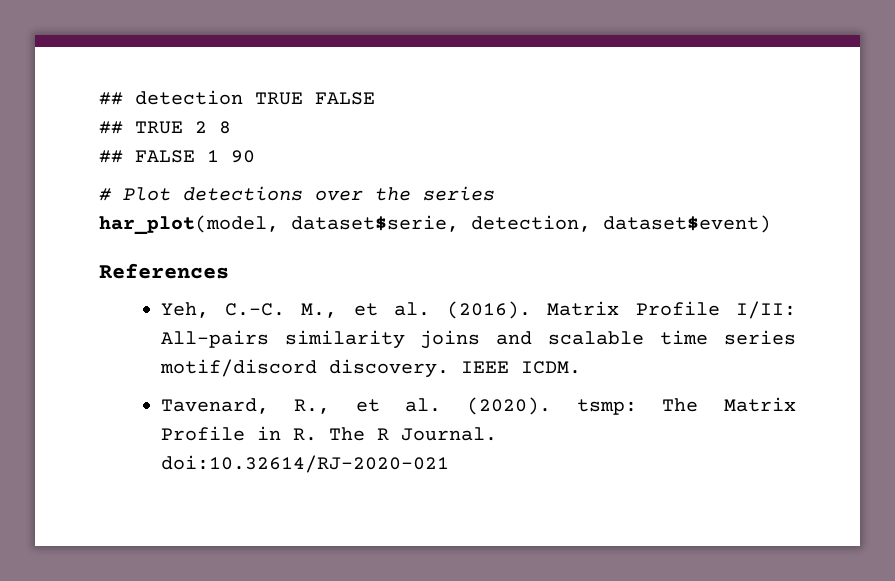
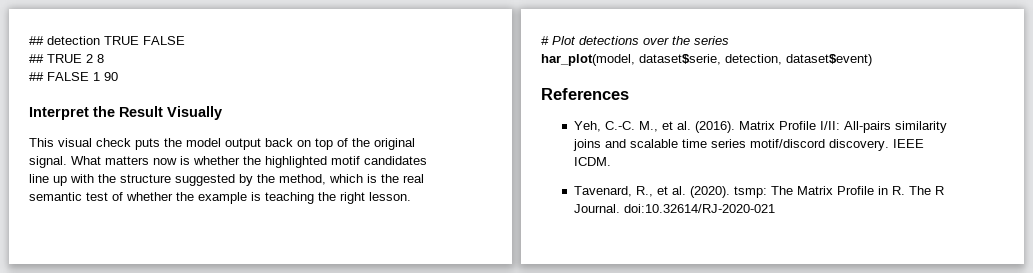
+ Interpret the Result Visually
+ This visual check puts the model output back on top of the original signal. What matters now is whether the highlighted motif candidates line up with the structure suggested by the method, which is the real semantic test of whether the example is teaching the right lesson.

